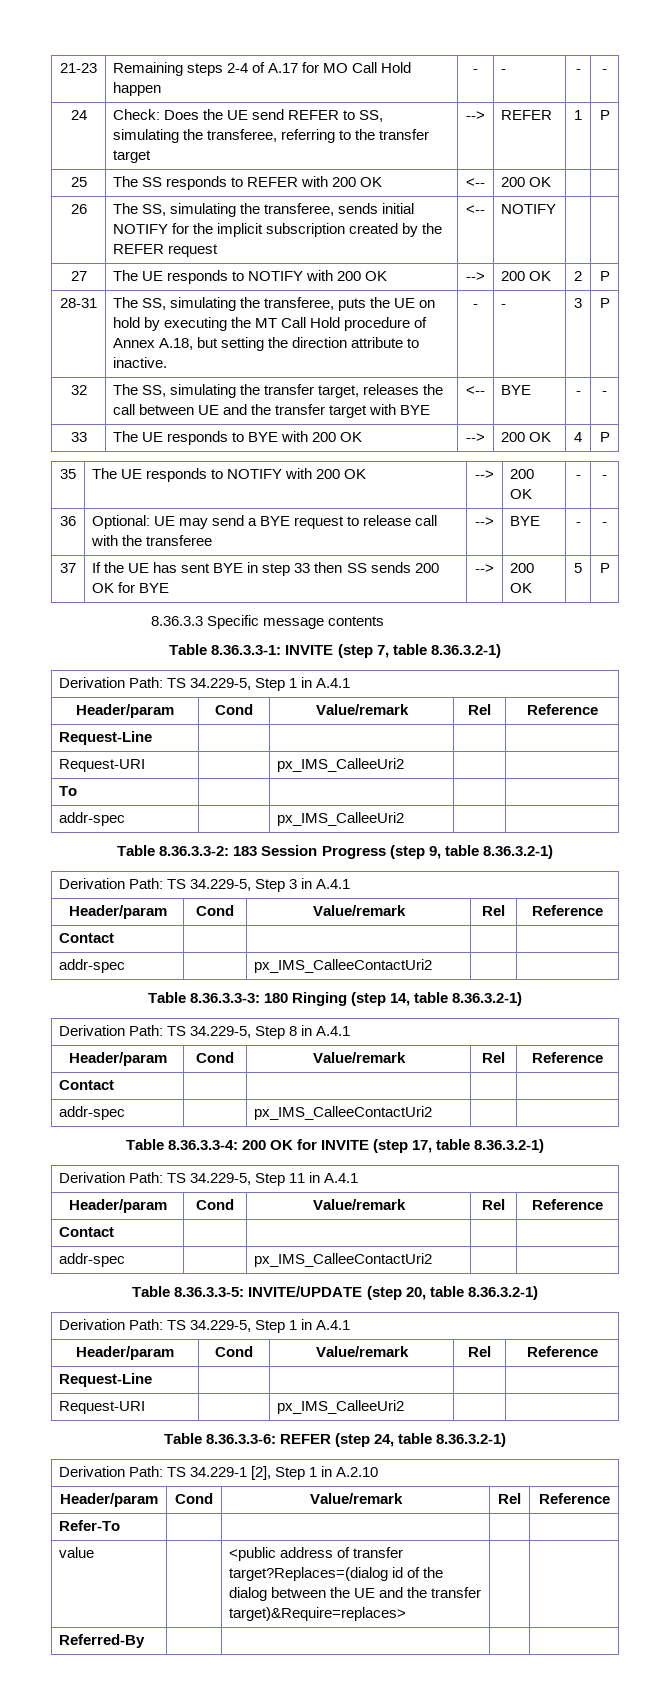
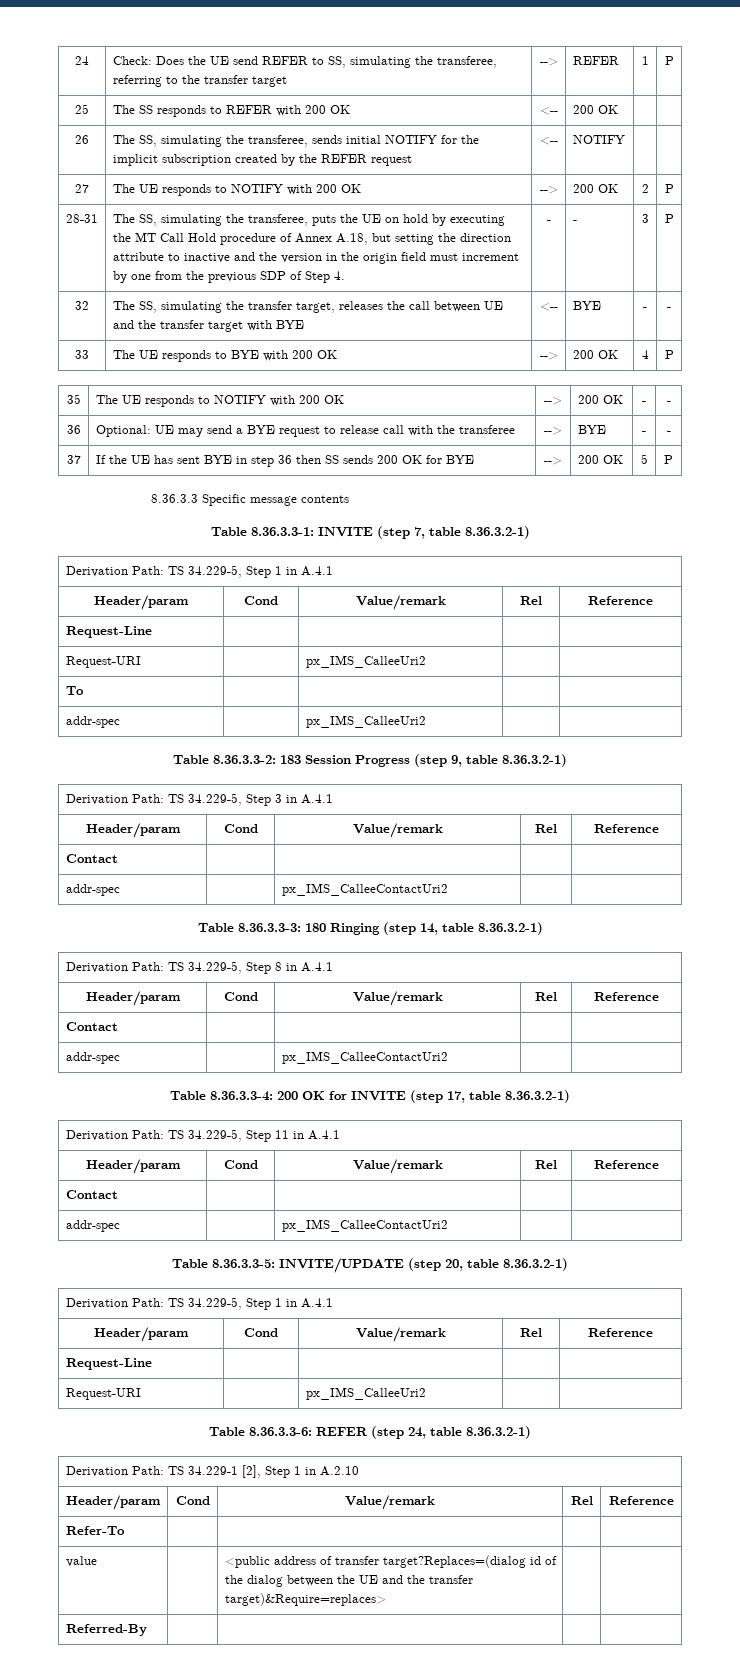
- 21-23 | Remaining steps 2-4 of A.17 for MO Call Hold happen | - | - | - | -
- The SS, simulating the transferee, puts the UE on hold by executing the MT Call Hold procedure of Annex A.18, but setting the direction attribute to inactive.
+ The SS, simulating the transferee, puts the UE on hold by executing the MT Call Hold procedure of Annex A.18, but setting the direction attribute to inactive and the version in the origin field must increment by one from the previous SDP of Step 4.
- 37 | If the UE has sent BYE in step 33 then SS sends 200 OK for BYE | --> | 200 OK | 5 | P
+ 37 | If the UE has sent BYE in step 36 then SS sends 200 OK for BYE | --> | 200 OK | 5 | P

